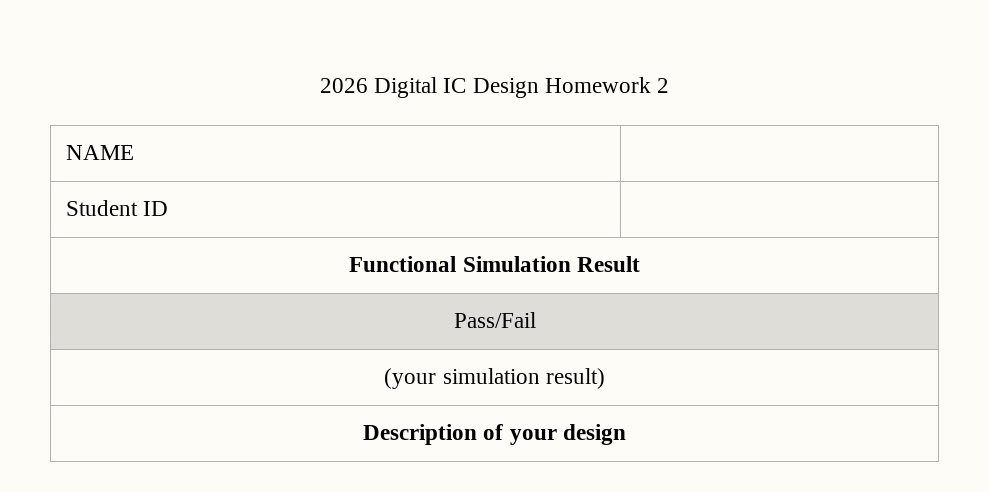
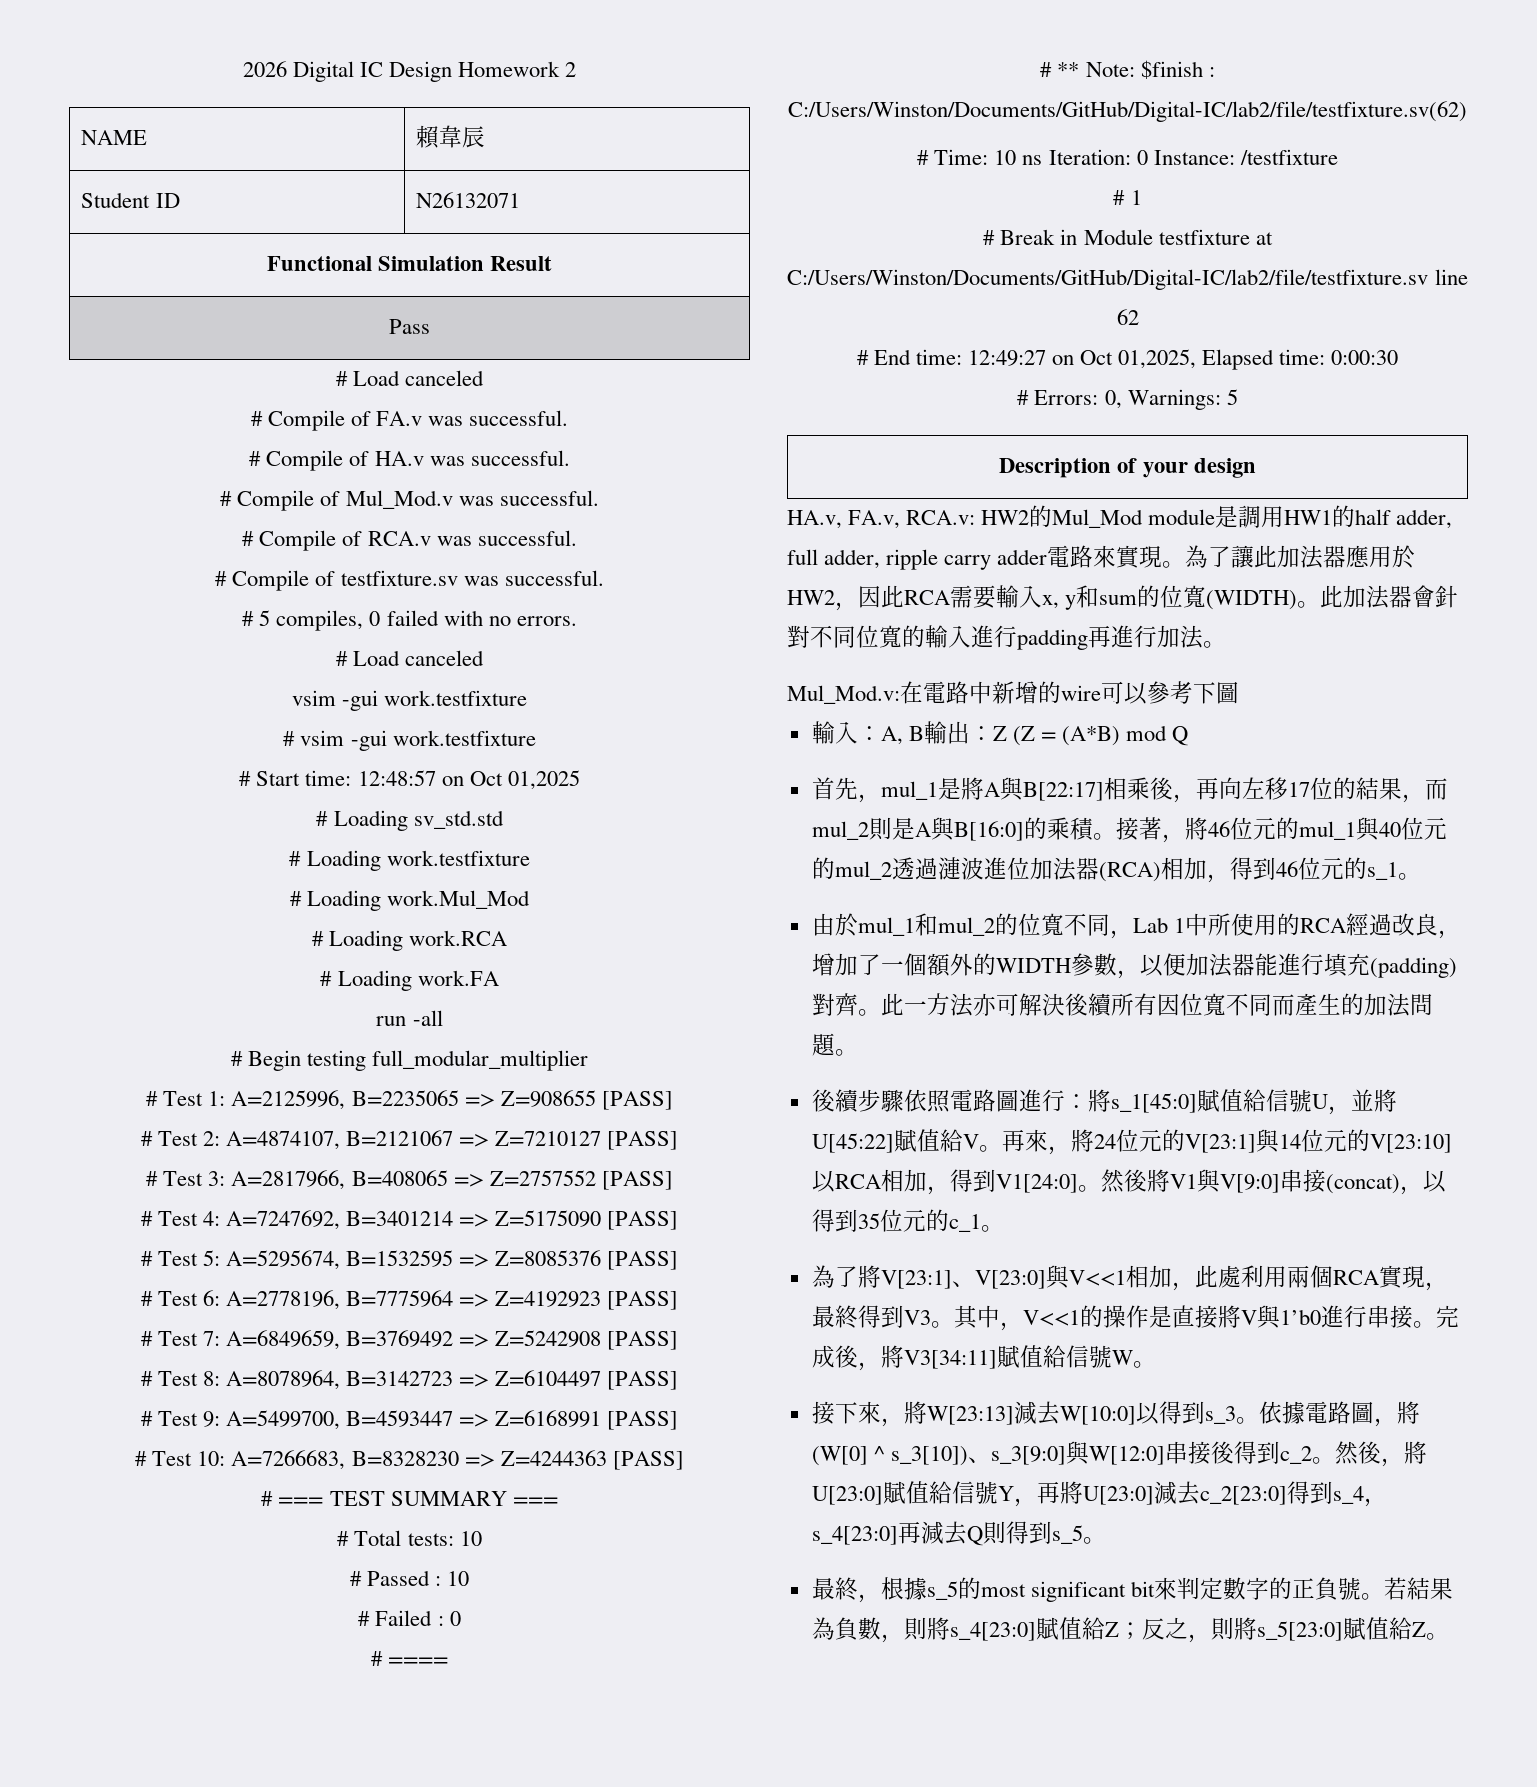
- NAME |
+ NAME | 賴韋辰
- Student ID |
+ Student ID | N26132071
- Pass/Fail
- (your simulation result)
+ Pass
+ # Load canceled
+ # Compile of FA.v was successful.
+ # Compile of HA.v was successful.
+ # Compile of Mul_Mod.v was successful.
+ # Compile of RCA.v was successful.
+ # Compile of testfixture.sv was successful.
+ # 5 compiles, 0 failed with no errors.
+ # Load canceled
+ vsim -gui work.testfixture
+ # vsim -gui work.testfixture
+ # Start time: 12:48:57 on Oct 01,2025
+ # Loading sv_std.std
+ # Loading work.testfixture
+ # Loading work.Mul_Mod
+ # Loading work.RCA
+ # Loading work.FA
+ run -all
+ # Begin testing full_modular_multiplier
+ # Test 1: A=2125996, B=2235065 => Z=908655 [PASS]
+ # Test 2: A=4874107, B=2121067 => Z=7210127 [PASS]
+ # Test 3: A=2817966, B=408065 => Z=2757552 [PASS]
+ # Test 4: A=7247692, B=3401214 => Z=5175090 [PASS]
+ # Test 5: A=5295674, B=1532595 => Z=8085376 [PASS]
+ # Test 6: A=2778196, B=7775964 => Z=4192923 [PASS]
+ # Test 7: A=6849659, B=3769492 => Z=5242908 [PASS]
+ # Test 8: A=8078964, B=3142723 => Z=6104497 [PASS]
+ # Test 9: A=5499700, B=4593447 => Z=6168991 [PASS]
+ # Test 10: A=7266683, B=8328230 => Z=4244363 [PASS]
+ # === TEST SUMMARY ===
+ # Total tests: 10
+ # Passed : 10
+ # Failed : 0
+ # ====
+ # ** Note: $finish : C:/Users/Winston/Documents/GitHub/Digital-IC/lab2/file/testfixture.sv(62)
+ # Time: 10 ns Iteration: 0 Instance: /testfixture
+ # 1
+ # Break in Module testfixture at C:/Users/Winston/Documents/GitHub/Digital-IC/lab2/file/testfixture.sv line 62
+ # End time: 12:49:27 on Oct 01,2025, Elapsed time: 0:00:30
+ # Errors: 0, Warnings: 5
  Description of your design
+ HA.v, FA.v, RCA.v: HW2的Mul_Mod module是調用HW1的half adder, full adder, ripple carry adder電路來實現。為了讓此加法器應用於HW2，因此RCA需要輸入x, y和sum的位寬(WIDTH)。此加法器會針對不同位寬的輸入進行padding再進行加法。
+ Mul_Mod.v:在電路中新增的wire可以參考下圖
+ 輸入：A, B輸出：Z (Z = (A*B) mod Q
+ 首先，mul_1是將A與B[22:17]相乘後，再向左移17位的結果，而mul_2則是A與B[16:0]的乘積。接著，將46位元的mul_1與40位元的mul_2透過漣波進位加法器(RCA)相加，得到46位元的s_1。
+ 由於mul_1和mul_2的位寬不同，Lab 1中所使用的RCA經過改良，增加了一個額外的WIDTH參數，以便加法器能進行填充(padding)對齊。此一方法亦可解決後續所有因位寬不同而產生的加法問題。
+ 後續步驟依照電路圖進行：將s_1[45:0]賦值給信號U，並將U[45:22]賦值給V。再來，將24位元的V[23:1]與14位元的V[23:10]以RCA相加，得到V1[24:0]。然後將V1與V[9:0]串接(concat)，以得到35位元的c_1。
+ 為了將V[23:1]、V[23:0]與V<<1相加，此處利用兩個RCA實現，最終得到V3。其中，V<<1的操作是直接將V與1’b0進行串接。完成後，將V3[34:11]賦值給信號W。
+ 接下來，將W[23:13]減去W[10:0]以得到s_3。依據電路圖，將(W[0] ^ s_3[10])、s_3[9:0]與W[12:0]串接後得到c_2。然後，將U[23:0]賦值給信號Y，再將U[23:0]減去c_2[23:0]得到s_4，s_4[23:0]再減去Q則得到s_5。
+ 最終，根據s_5的most significant bit來判定數字的正負號。若結果為負數，則將s_4[23:0]賦值給Z；反之，則將s_5[23:0]賦值給Z。

